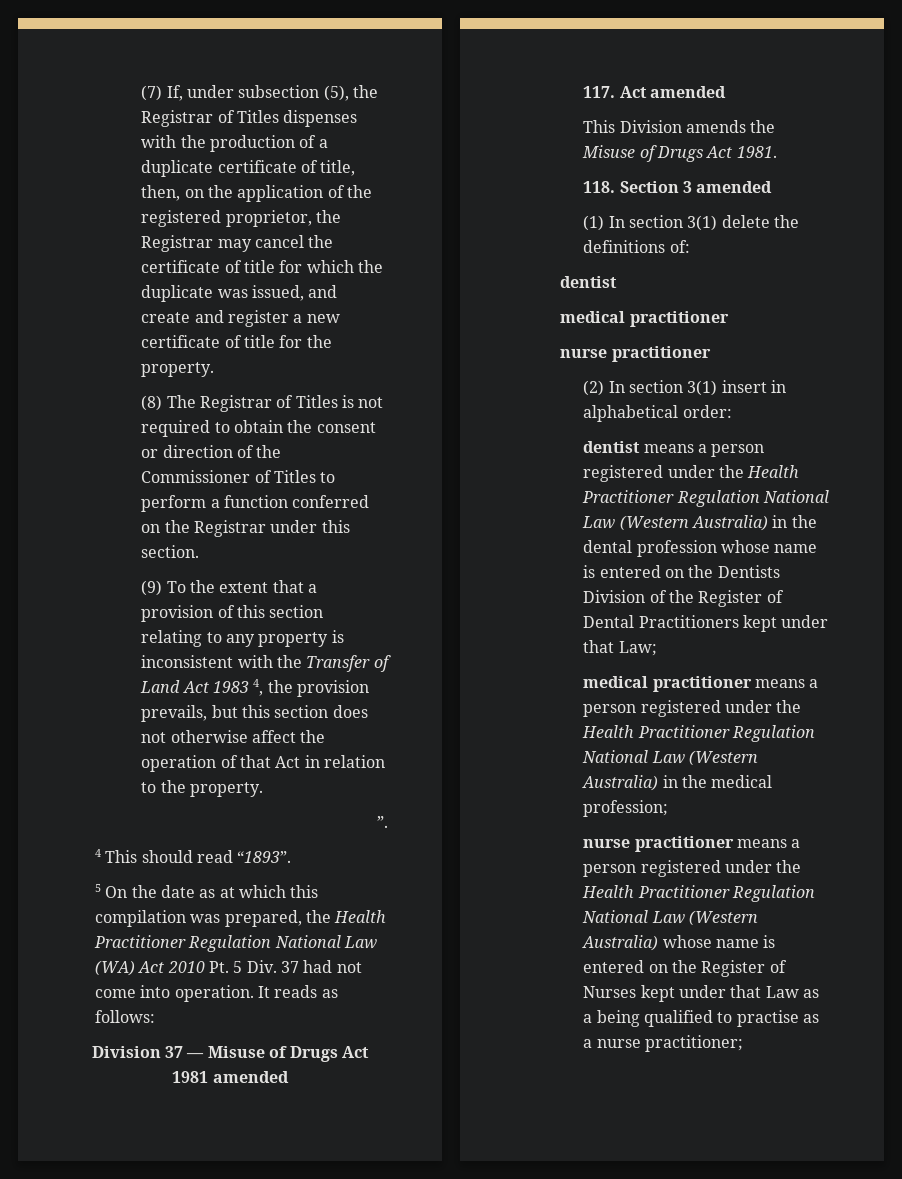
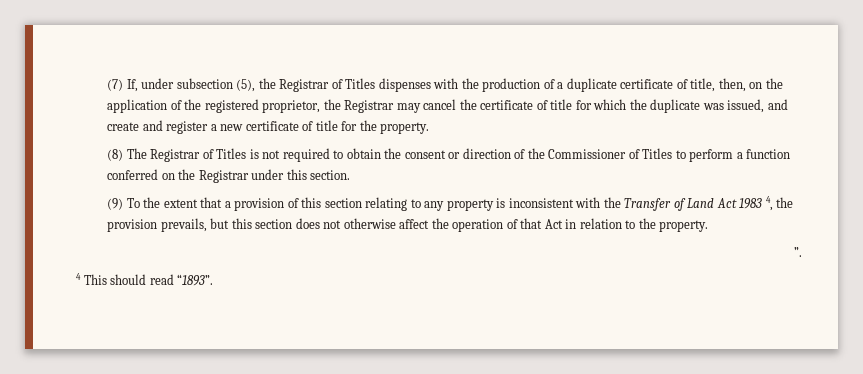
- 5 On the date as at which this compilation was prepared, the Health Practitioner Regulation National Law (WA) Act 2010 Pt. 5 Div. 37 had not come into operation. It reads as follows:
- Division 37 — Misuse of Drugs Act 1981 amended
- 117. Act amended
- This Division amends the Misuse of Drugs Act 1981.
- 118. Section 3 amended
- (1) In section 3(1) delete the definitions of:
- dentist
- medical practitioner
- nurse practitioner
- (2) In section 3(1) insert in alphabetical order:
- dentist means a person registered under the Health Practitioner Regulation National Law (Western Australia) in the dental profession whose name is entered on the Dentists Division of the Register of Dental Practitioners kept under that Law;
- medical practitioner means a person registered under the Health Practitioner Regulation National Law (Western Australia) in the medical profession;
- nurse practitioner means a person registered under the Health Practitioner Regulation National Law (Western Australia) whose name is entered on the Register of Nurses kept under that Law as a being qualified to practise as a nurse practitioner;

